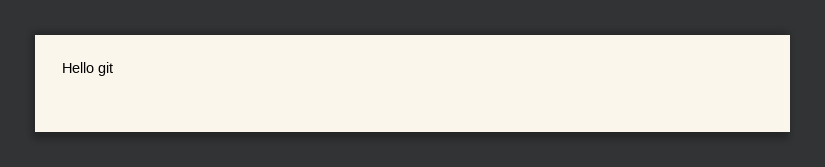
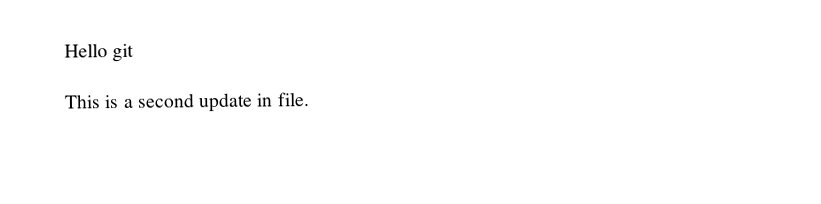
+ This is a second update in file.

